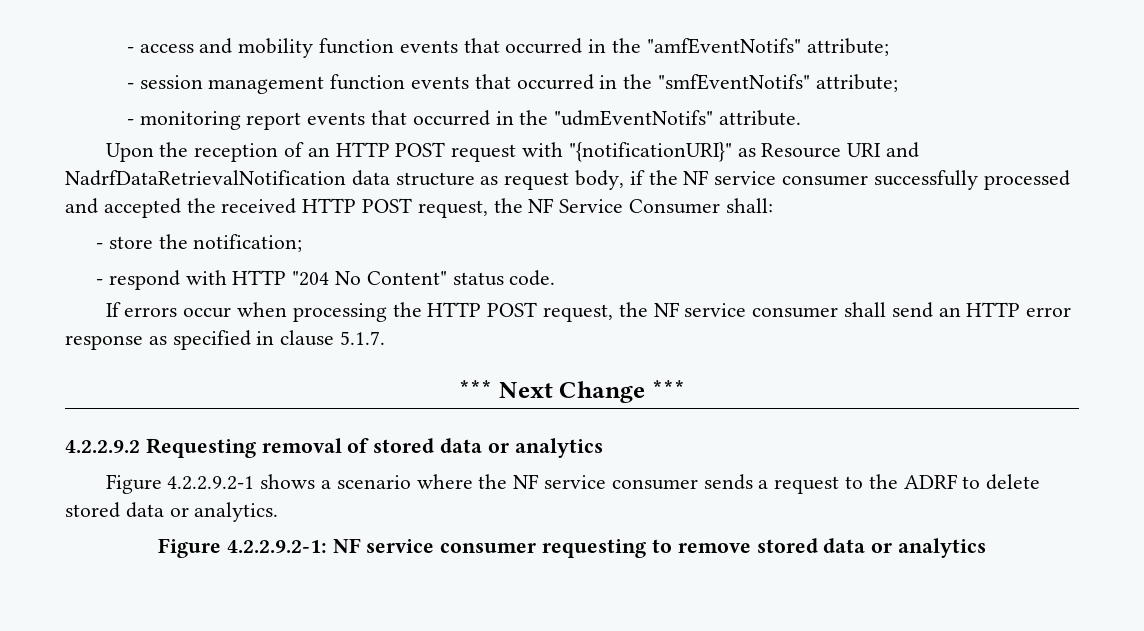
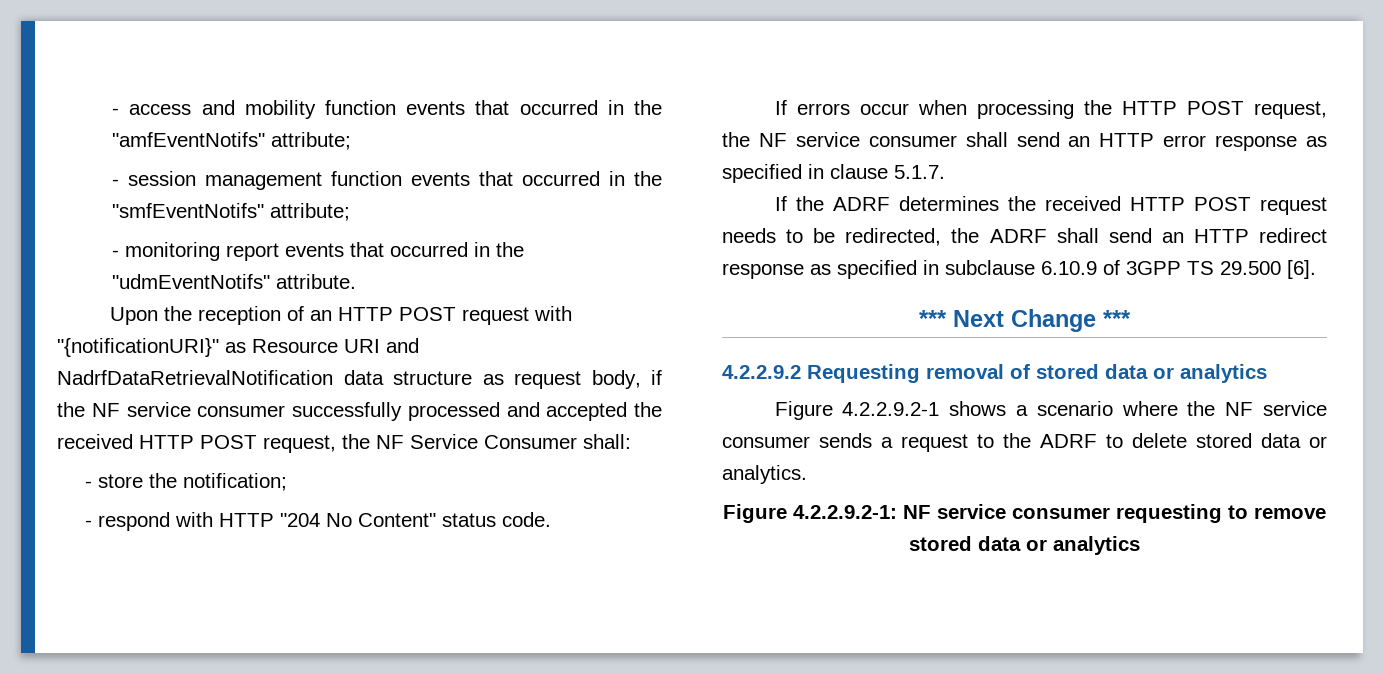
+ If the ADRF determines the received HTTP POST request needs to be redirected, the ADRF shall send an HTTP redirect response as specified in subclause 6.10.9 of 3GPP TS 29.500 [6].

